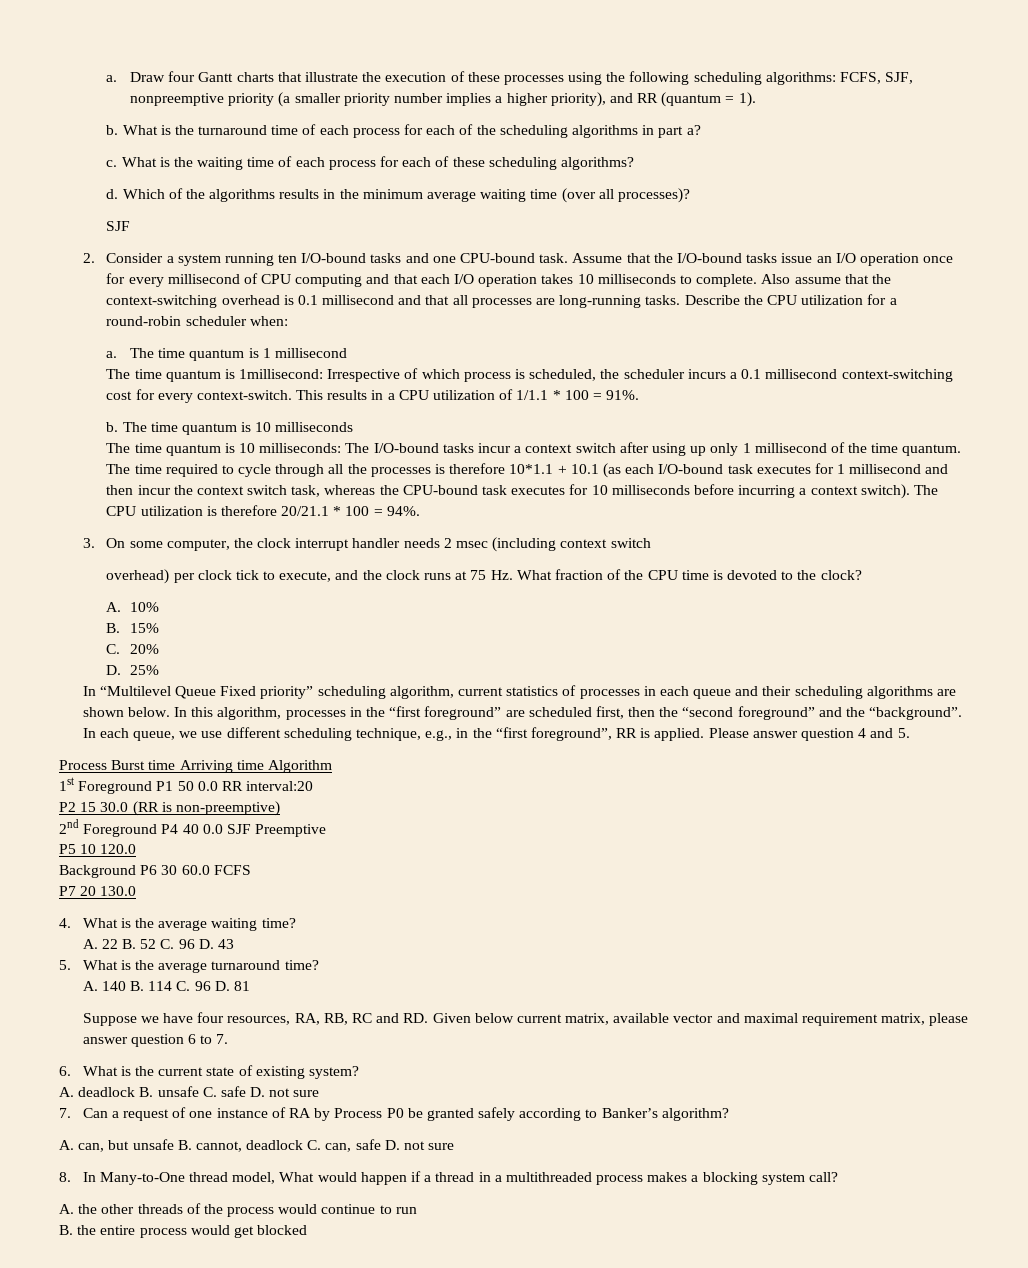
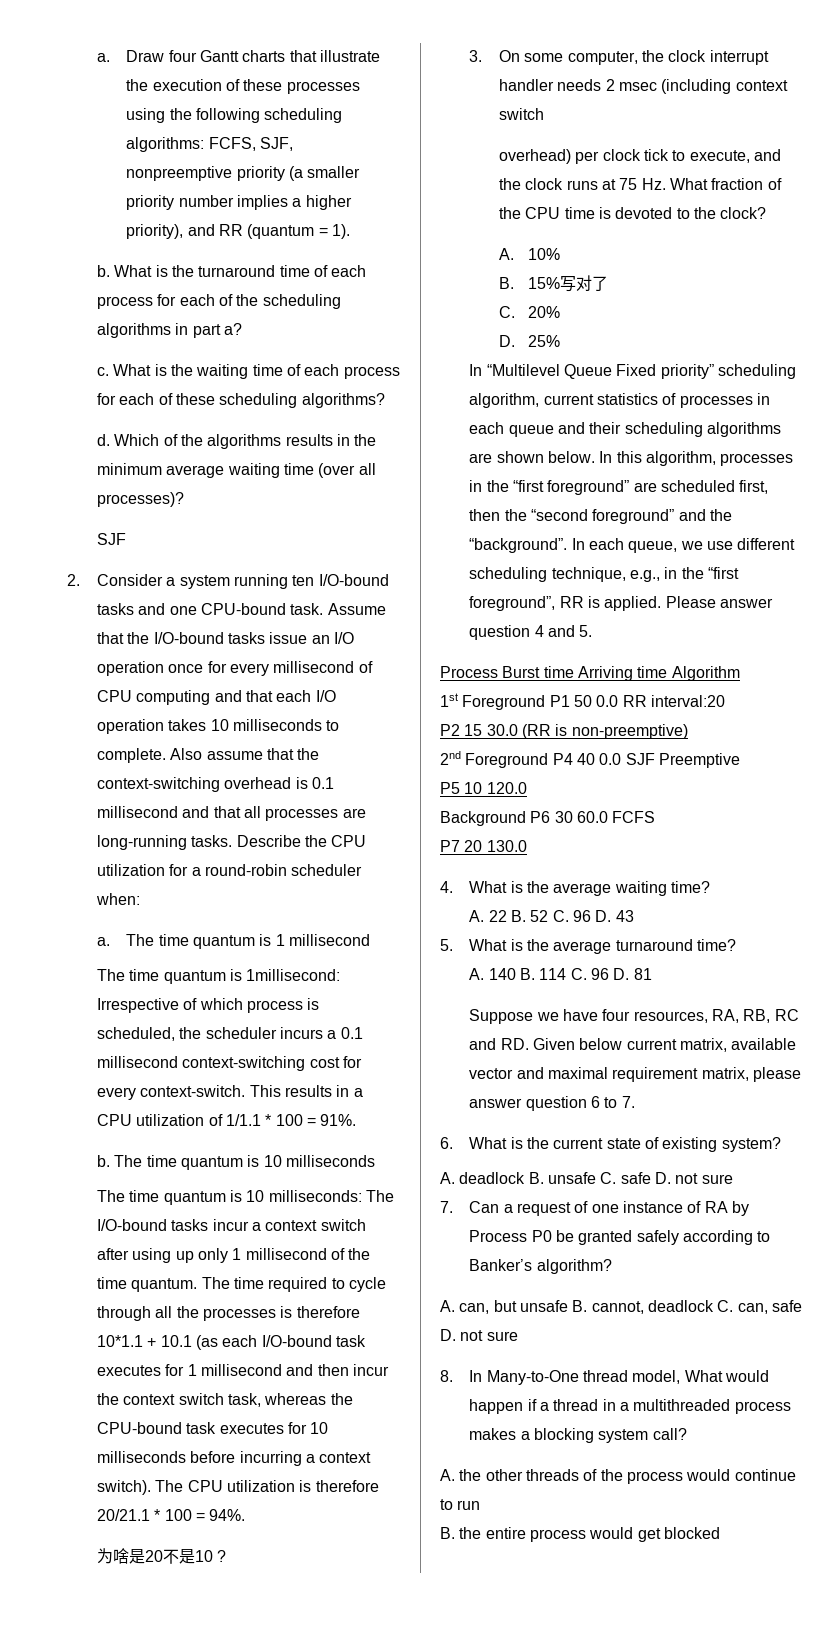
+ 为啥是20不是10 ?
- B. 15%
+ B. 15%写对了

